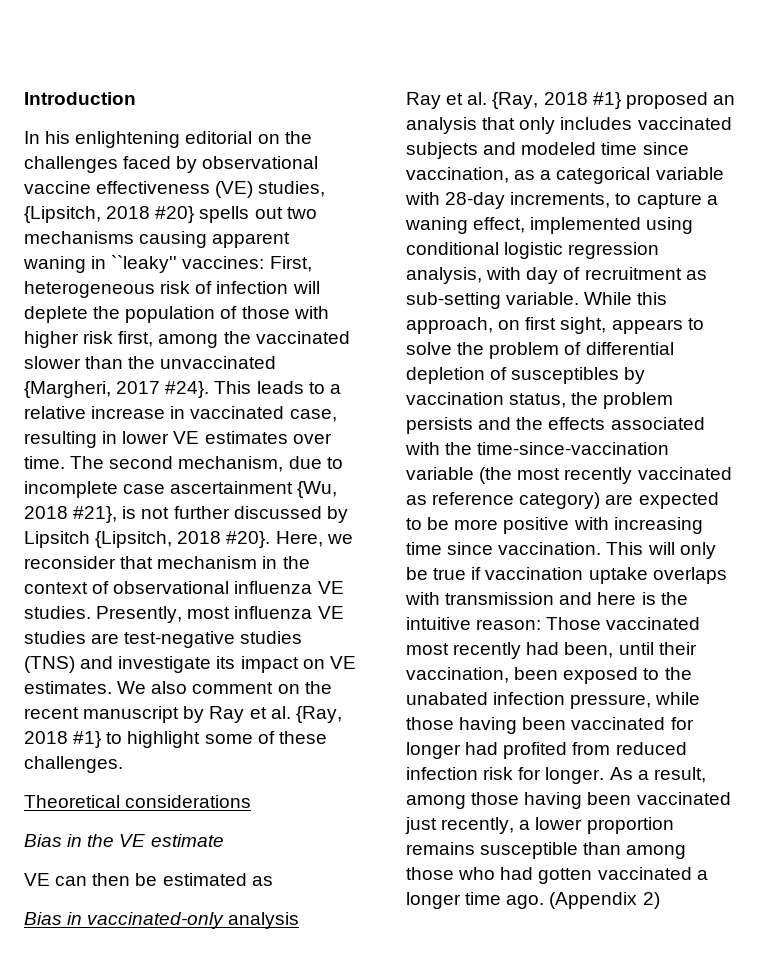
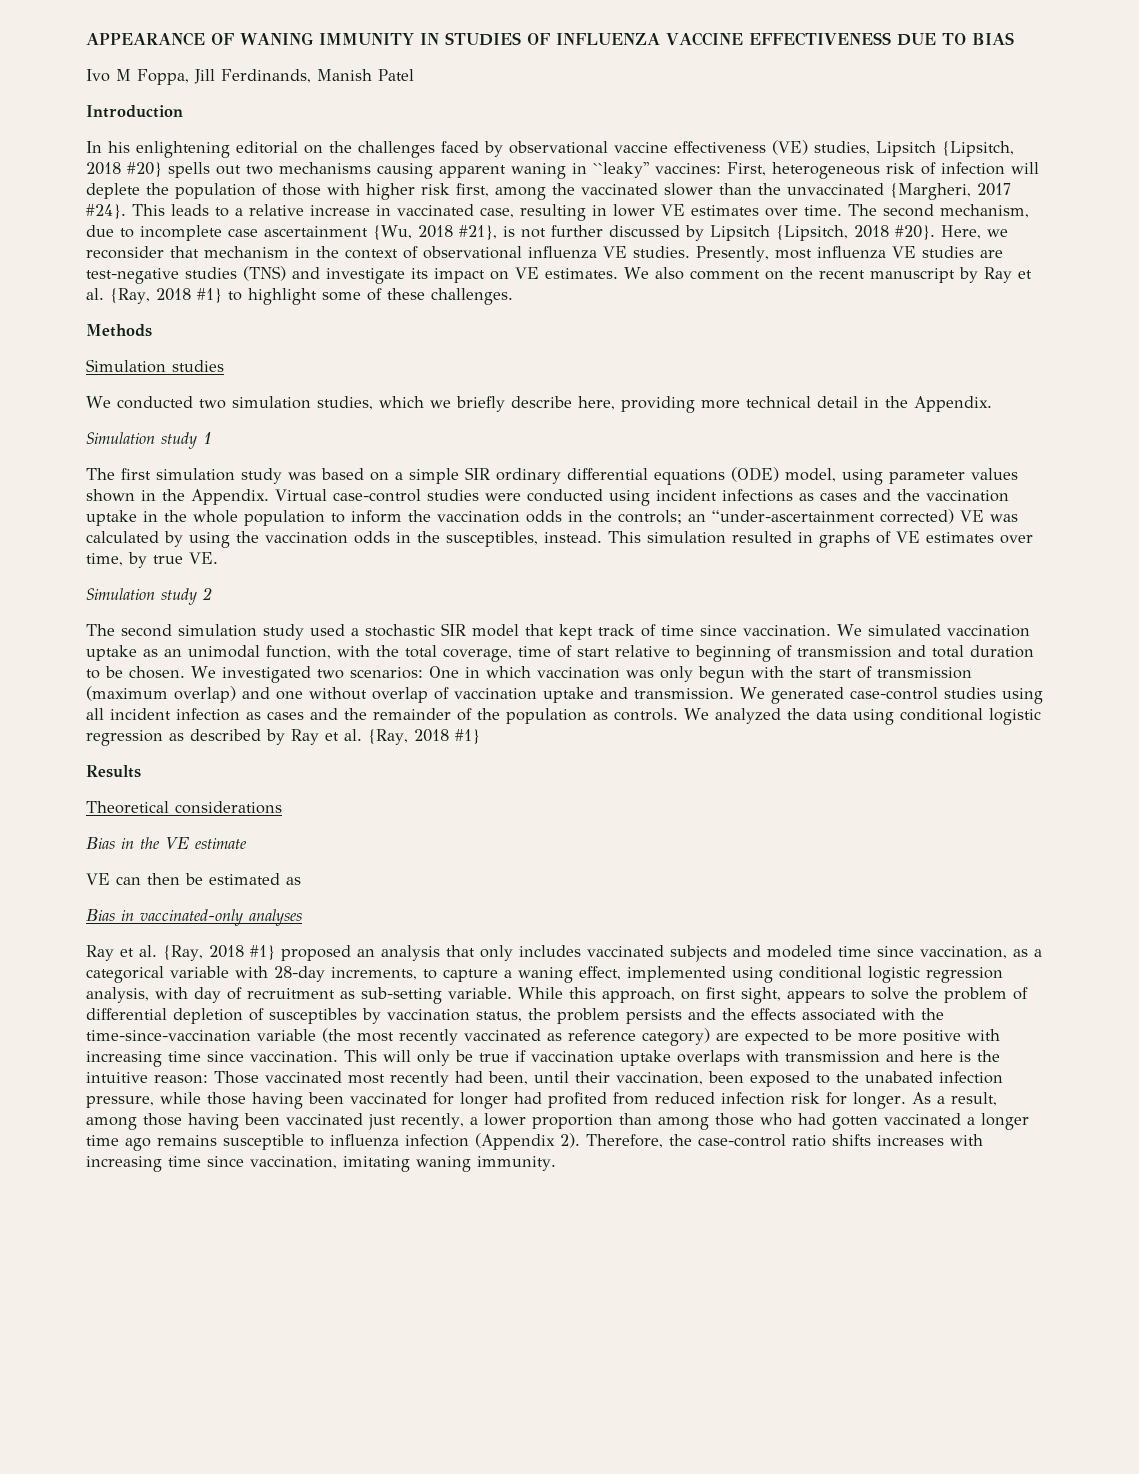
+ APPEARANCE OF WANING IMMUNITY IN STUDIES OF INFLUENZA VACCINE EFFECTIVENESS DUE TO BIAS
+ Ivo M Foppa, Jill Ferdinands, Manish Patel
- In his enlightening editorial on the challenges faced by observational vaccine effectiveness (VE) studies, {Lipsitch, 2018 #20} spells out two mechanisms causing apparent waning in ``leaky'' vaccines: First, heterogeneous risk of infection will deplete the population of those with higher risk first, among the vaccinated slower than the unvaccinated {Margheri, 2017 #24}.
+ In his enlightening editorial on the challenges faced by observational vaccine effectiveness (VE) studies, Lipsitch {Lipsitch, 2018 #20} spells out two mechanisms causing apparent waning in ``leaky'' vaccines: First, heterogeneous risk of infection will deplete the population of those with higher risk first, among the vaccinated slower than the unvaccinated {Margheri, 2017 #24}.
+ Methods
+ Simulation studies
+ We conducted two simulation studies, which we briefly describe here, providing more technical detail in the Appendix.
+ Simulation study 1
+ The first simulation study was based on a simple SIR ordinary differential equations (ODE) model, using parameter values shown in the Appendix. Virtual case-control studies were conducted using incident infections as cases and the vaccination uptake in the whole population to inform the vaccination odds in the controls; an “under-ascertainment corrected) VE was calculated by using the vaccination odds in the susceptibles, instead. This simulation resulted in graphs of VE estimates over time, by true VE.
+ Simulation study 2
+ The second simulation study used a stochastic SIR model that kept track of time since vaccination. We simulated vaccination uptake as an unimodal function, with the total coverage, time of start relative to beginning of transmission and total duration to be chosen. We investigated two scenarios: One in which vaccination was only begun with the start of transmission (maximum overlap) and one without overlap of vaccination uptake and transmission. We generated case-control studies using all incident infection as cases and the remainder of the population as controls. We analyzed the data using conditional logistic regression as described by Ray et al. {Ray, 2018 #1}
+ Results
- Bias in vaccinated-only analysis
+ Bias in vaccinated-only analyses
- As a result, among those having been vaccinated just recently, a lower proportion remains susceptible than among those who had gotten vaccinated a longer time ago. (Appendix 2)
+ As a result, among those having been vaccinated just recently, a lower proportion than among those who had gotten vaccinated a longer time ago remains susceptible to influenza infection (Appendix 2). Therefore, the case-control ratio shifts increases with increasing time since vaccination, imitating waning immunity.

